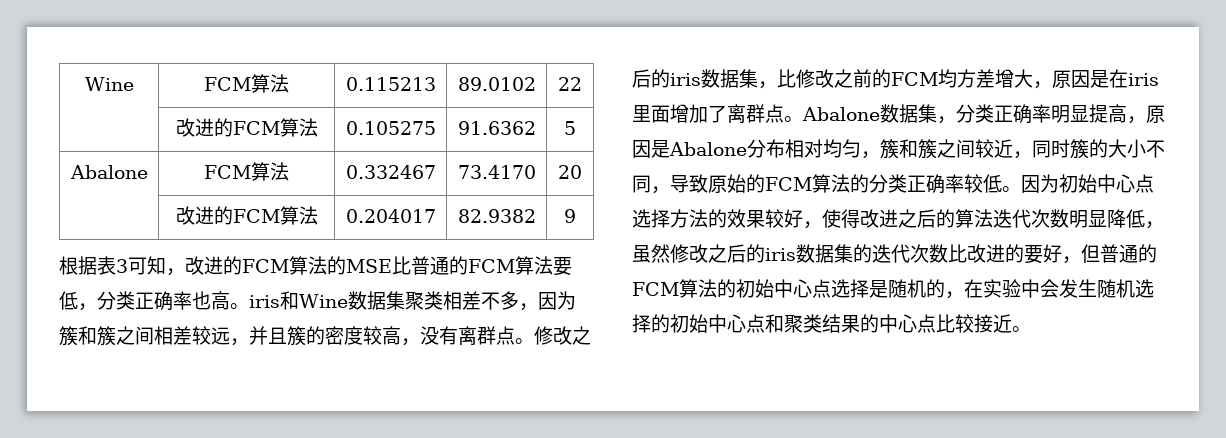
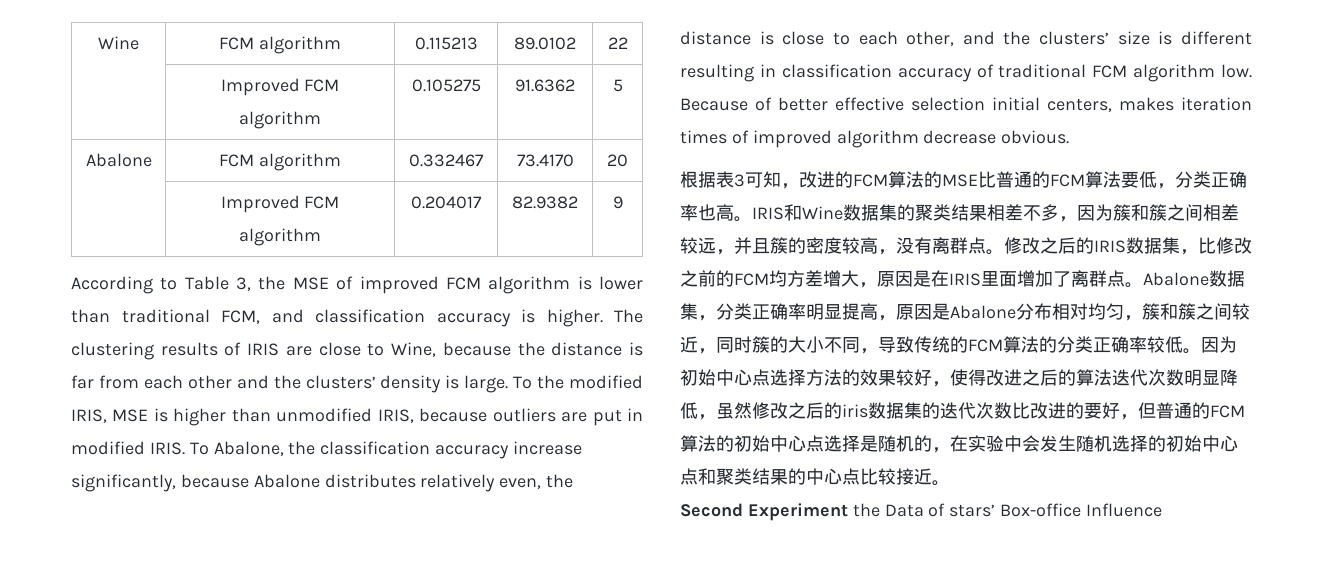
- Wine | FCM算法 | 0.115213 | 89.0102 | 22
+ Wine | FCM algorithm | 0.115213 | 89.0102 | 22
- | 改进的FCM算法 | 0.105275 | 91.6362 | 5
+ | Improved FCM algorithm | 0.105275 | 91.6362 | 5
- Abalone | FCM算法 | 0.332467 | 73.4170 | 20
+ Abalone | FCM algorithm | 0.332467 | 73.4170 | 20
- | 改进的FCM算法 | 0.204017 | 82.9382 | 9
+ | Improved FCM algorithm | 0.204017 | 82.9382 | 9
+ According to Table 3, the MSE of improved FCM algorithm is lower than traditional FCM, and classification accuracy is higher. The clustering results of IRIS are close to Wine, because the distance is far from each other and the clusters’ density is large. To the modified IRIS, MSE is higher than unmodified IRIS, because outliers are put in modified IRIS. To Abalone, the classification accuracy increase significantly, because Abalone distributes relatively even, the distance is close to each other, and the clusters’ size is different resulting in classification accuracy of traditional FCM algorithm low. Because of better effective selection initial centers, makes iteration times of improved algorithm decrease obvious.
- 根据表3可知，改进的FCM算法的MSE比普通的FCM算法要低，分类正确率也高。iris和Wine数据集聚类相差不多，因为簇和簇之间相差较远，并且簇的密度较高，没有离群点。
+ 根据表3可知，改进的FCM算法的MSE比普通的FCM算法要低，分类正确率也高。IRIS和Wine数据集的聚类结果相差不多，因为簇和簇之间相差较远，并且簇的密度较高，没有离群点。
- 修改之后的iris数据集，比修改之前的FCM均方差增大，原因是在iris里面增加了离群点。
+ 修改之后的IRIS数据集，比修改之前的FCM均方差增大，原因是在IRIS里面增加了离群点。
- Abalone数据集，分类正确率明显提高，原因是Abalone分布相对均匀，簇和簇之间较近，同时簇的大小不同，导致原始的FCM算法的分类正确率较低。
+ Abalone数据集，分类正确率明显提高，原因是Abalone分布相对均匀，簇和簇之间较近，同时簇的大小不同，导致传统的FCM算法的分类正确率较低。
+ Second Experiment the Data of stars’ Box-office Influence

